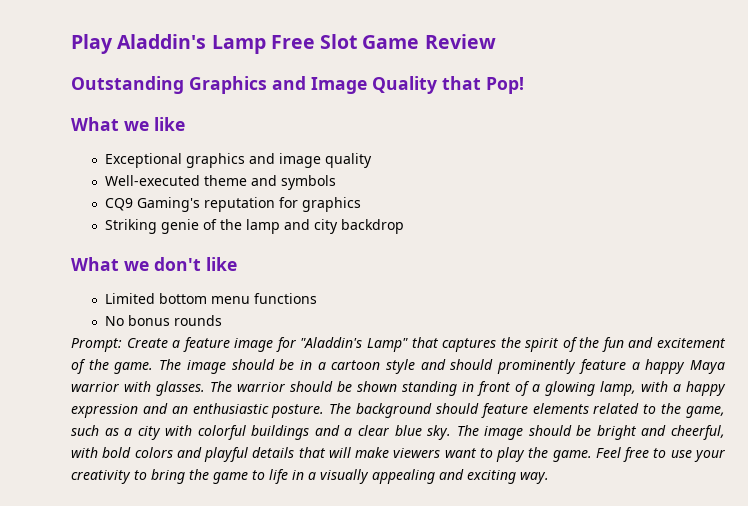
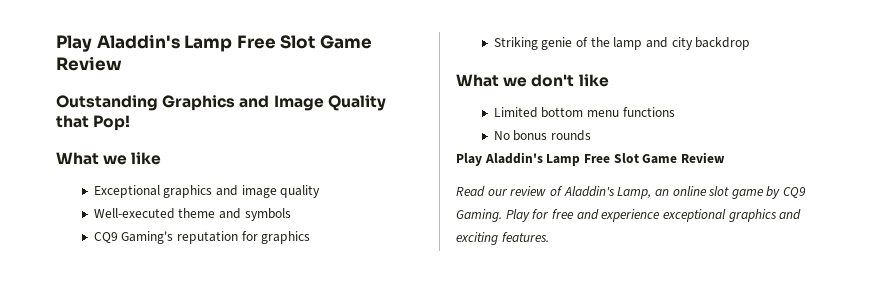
  No bonus rounds
- Prompt: Create a feature image for "Aladdin's Lamp" that captures the spirit of the fun and excitement of the game. The image should be in a cartoon style and should prominently feature a happy Maya warrior with glasses. The warrior should be shown standing in front of a glowing lamp, with a happy expression and an enthusiastic posture. The background should feature elements related to the game, such as a city with colorful buildings and a clear blue sky. The image should be bright and cheerful, with bold colors and playful details that will make viewers want to play the game. Feel free to use your creativity to bring the game to life in a visually appealing and exciting way.
+ Play Aladdin's Lamp Free Slot Game Review
+ Read our review of Aladdin's Lamp, an online slot game by CQ9 Gaming. Play for free and experience exceptional graphics and exciting features.

